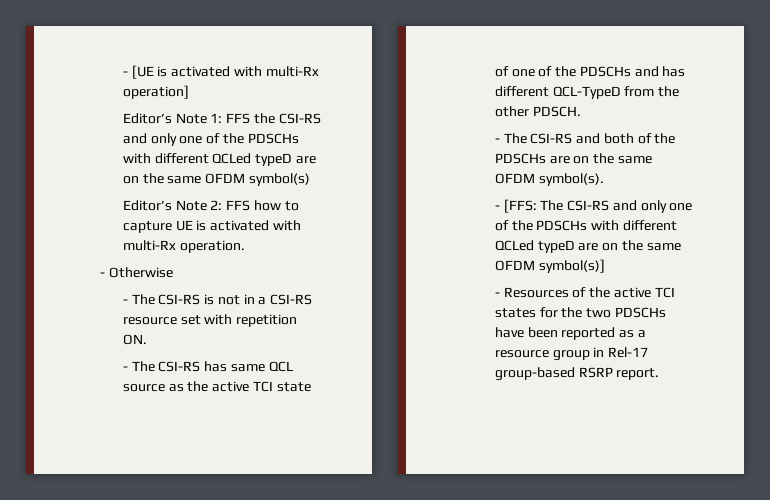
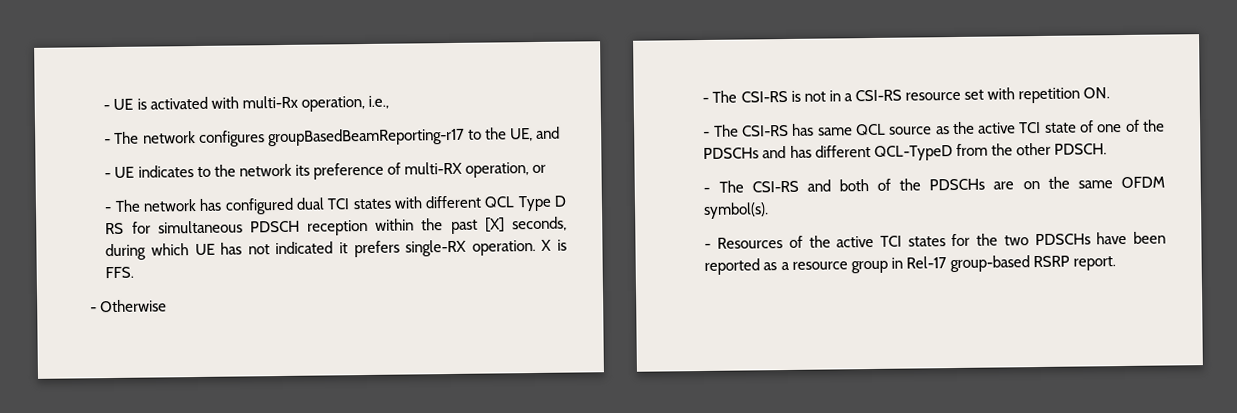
- - [UE is activated with multi-Rx operation]
- Editor’s Note 1: FFS the CSI-RS and only one of the PDSCHs with different QCLed typeD are on the same OFDM symbol(s)
- Editor’s Note 2: FFS how to capture UE is activated with multi-Rx operation.
+ - UE is activated with multi-Rx operation, i.e.,
+ - The network configures groupBasedBeamReporting-r17 to the UE, and
+ - UE indicates to the network its preference of multi-RX operation, or
+ - The network has configured dual TCI states with different QCL Type D RS for simultaneous PDSCH reception within the past [X] seconds, during which UE has not indicated it prefers single-RX operation. X is FFS.
- - [FFS: The CSI-RS and only one of the PDSCHs with different QCLed typeD are on the same OFDM symbol(s)]

